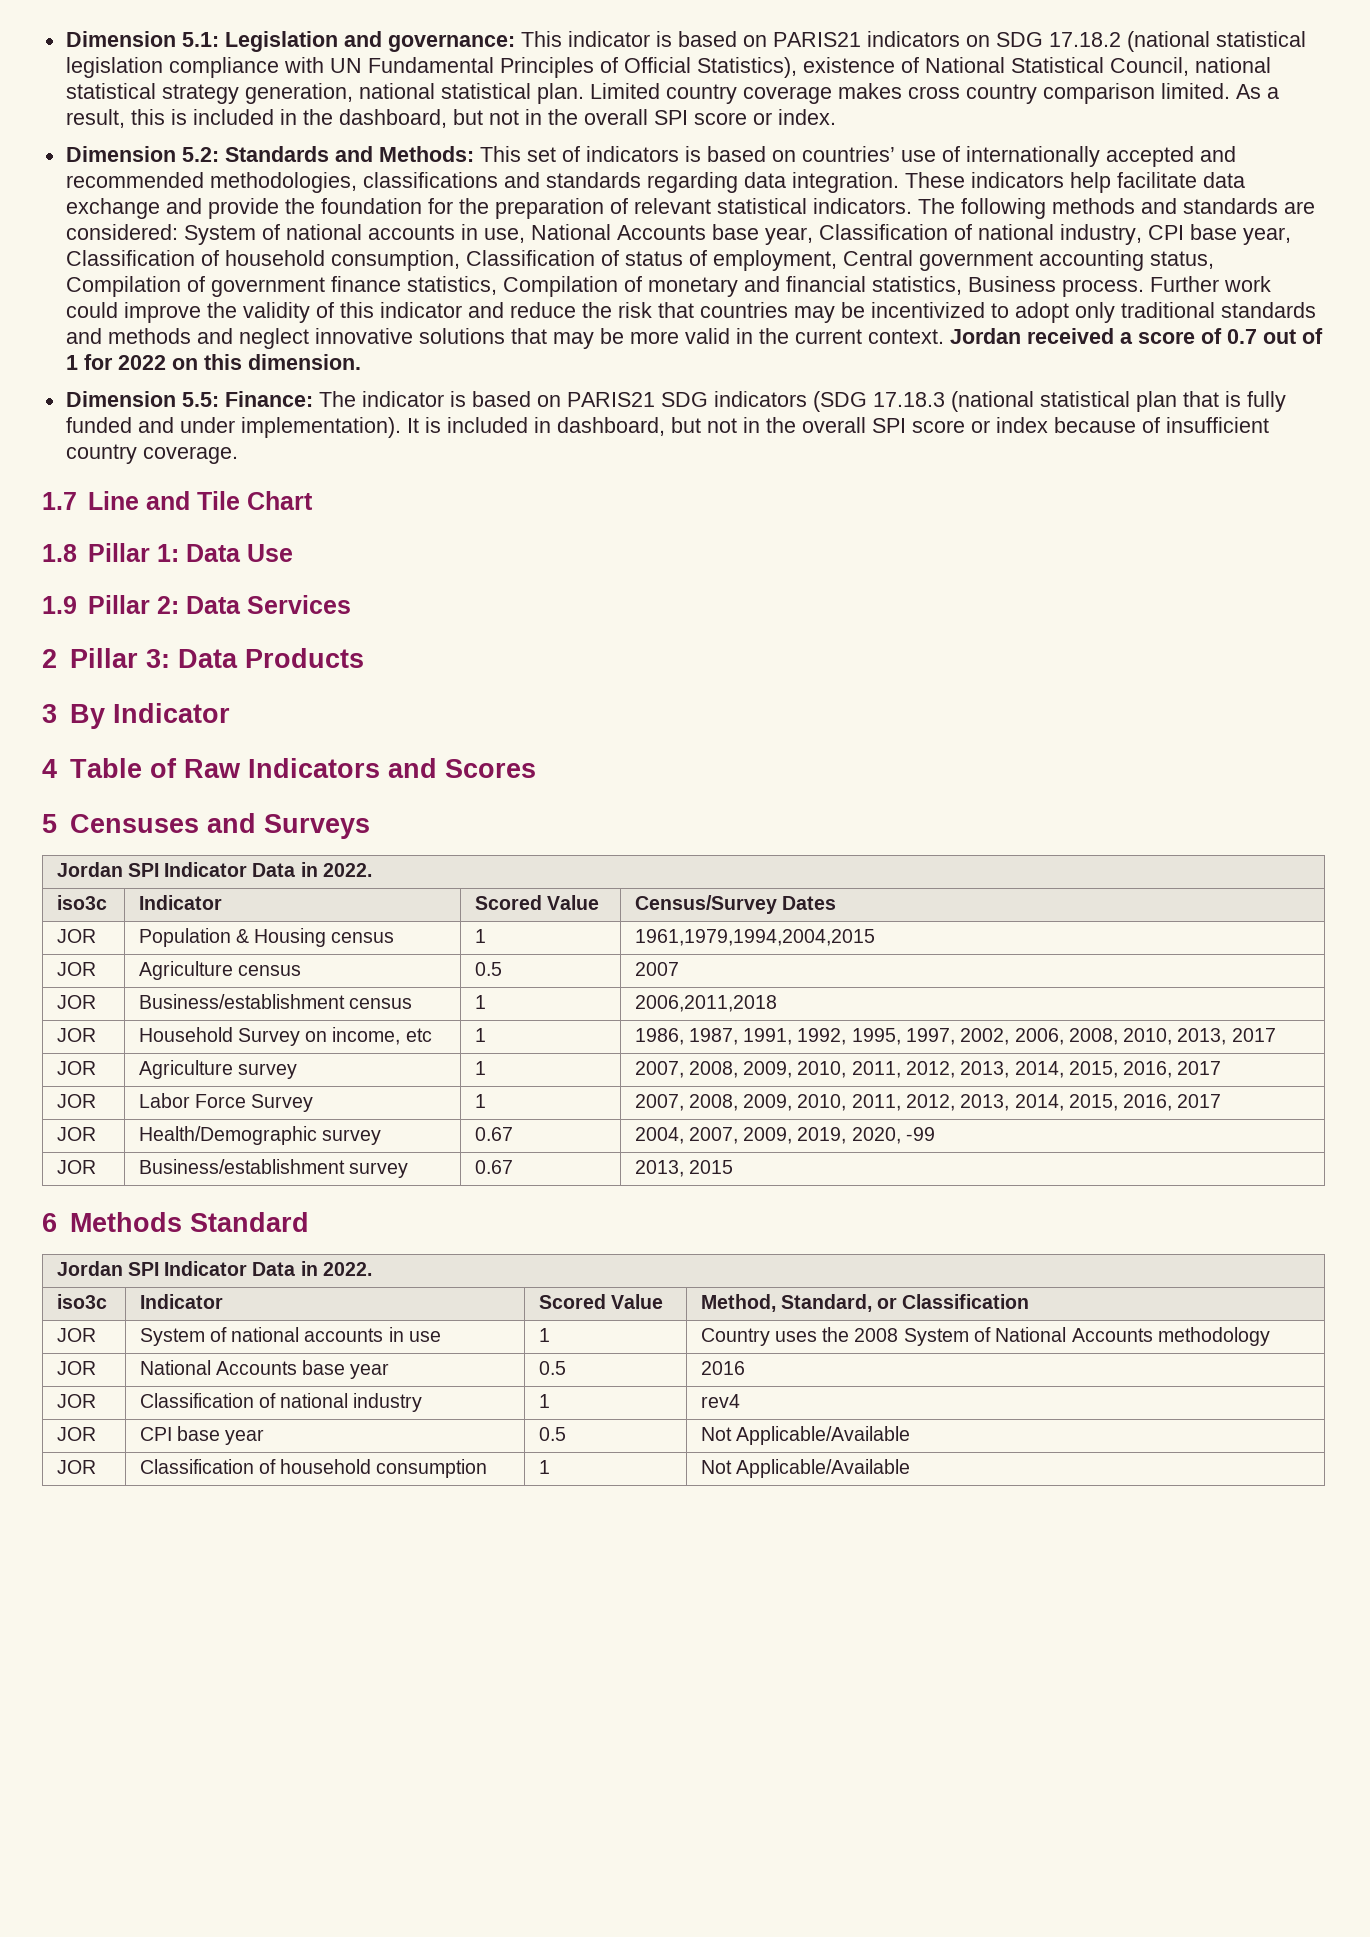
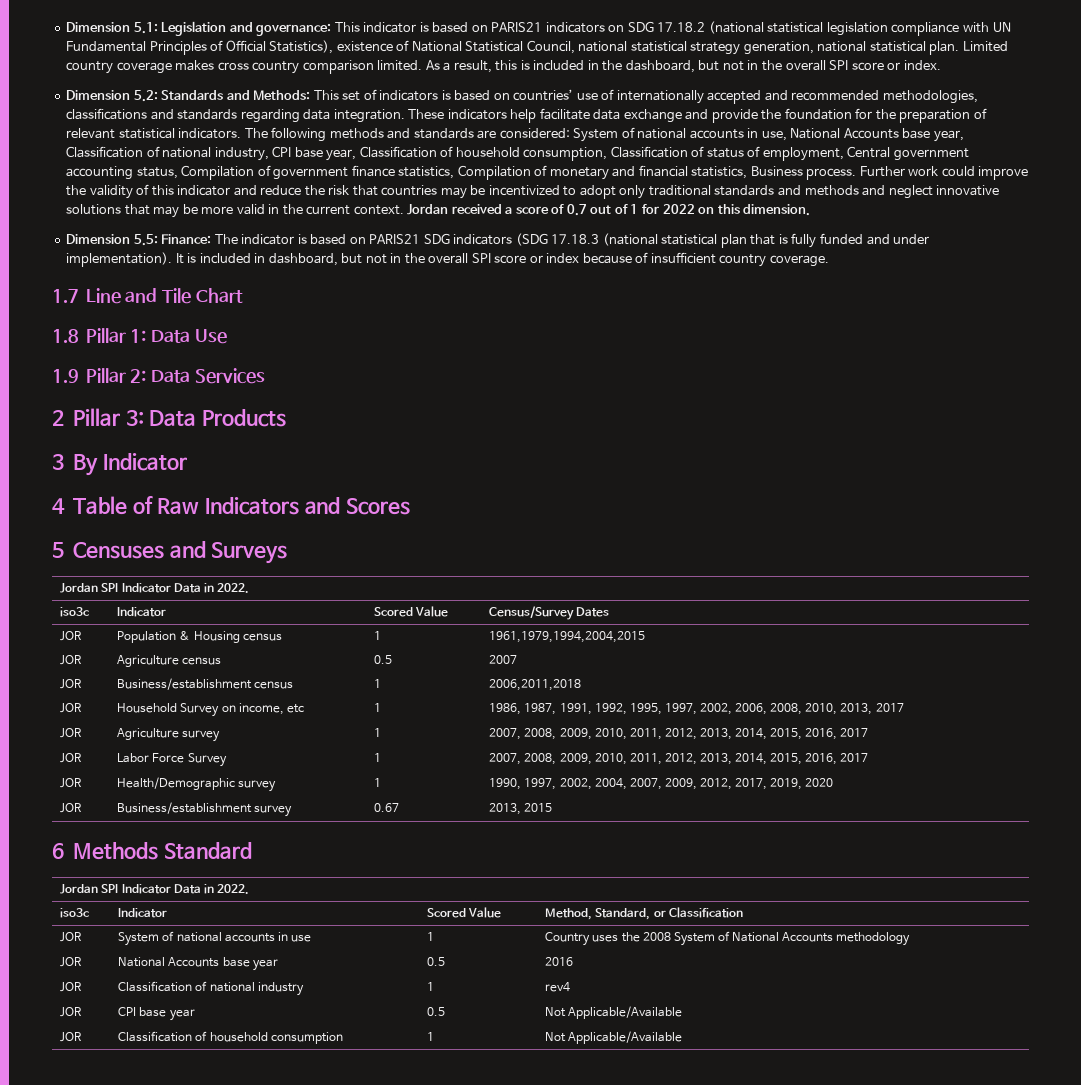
- JOR | Health/Demographic survey | 0.67 | 2004, 2007, 2009, 2019, 2020, -99
+ JOR | Health/Demographic survey | 1 | 1990, 1997, 2002, 2004, 2007, 2009, 2012, 2017, 2019, 2020

